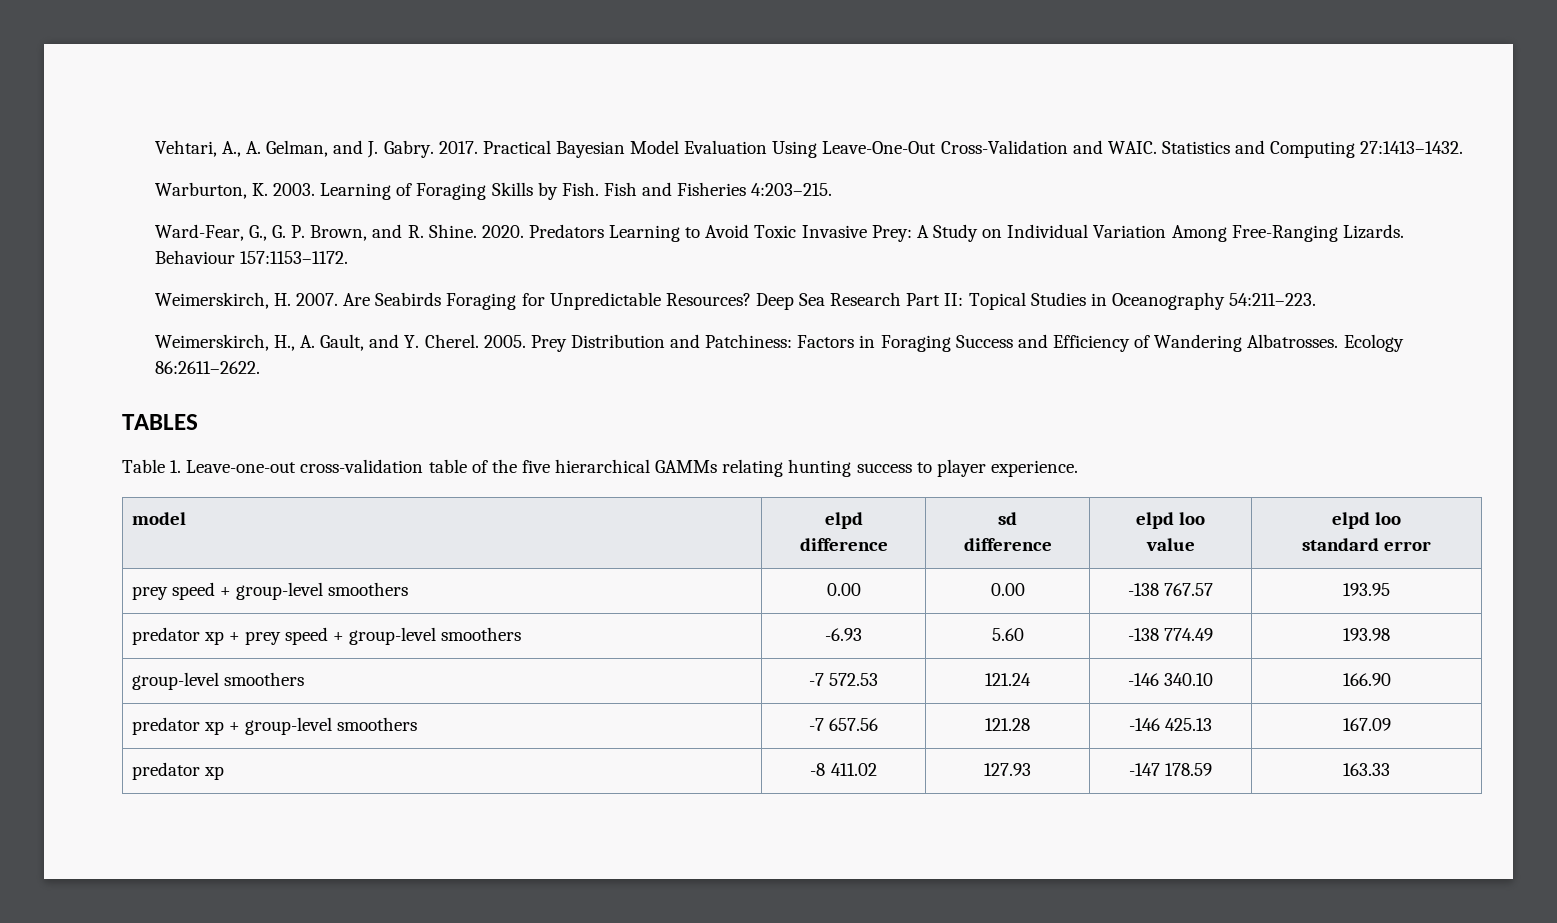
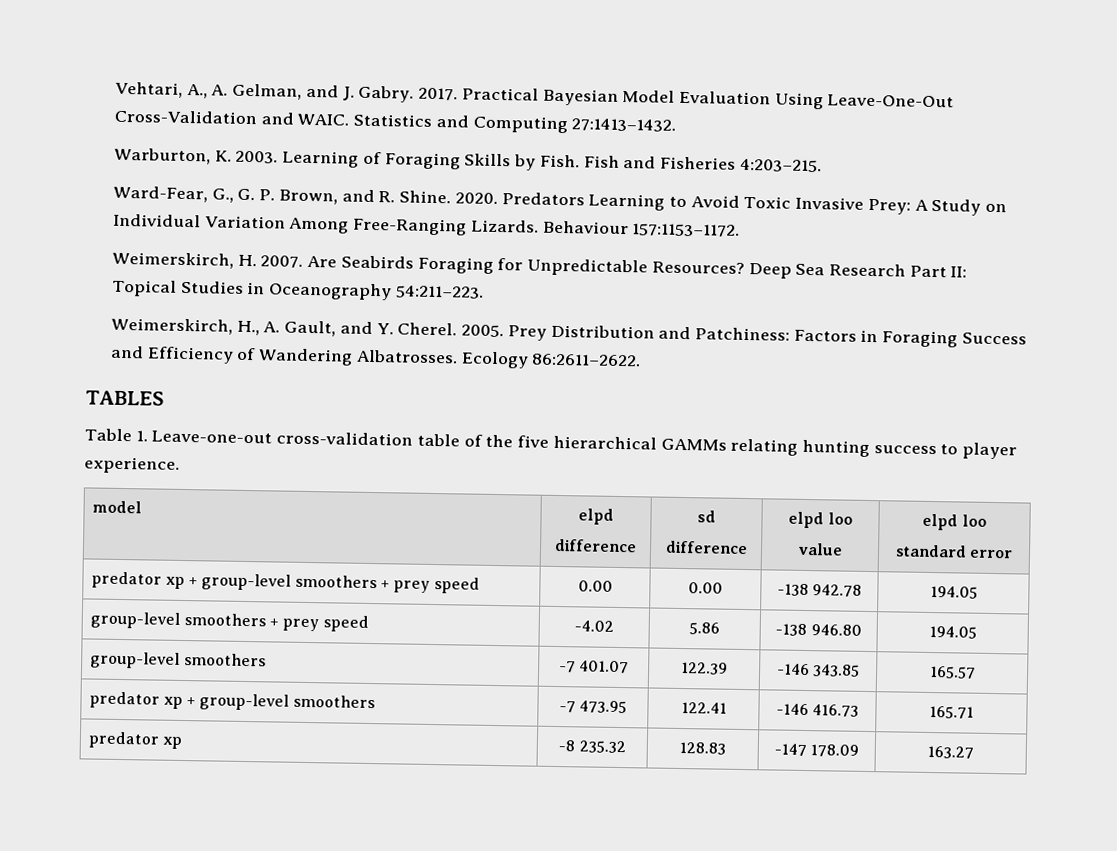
- prey speed + group-level smoothers | 0.00 | 0.00 | -138 767.57 | 193.95
- predator xp + prey speed + group-level smoothers | -6.93 | 5.60 | -138 774.49 | 193.98
- group-level smoothers | -7 572.53 | 121.24 | -146 340.10 | 166.90
+ predator xp + group-level smoothers + prey speed | 0.00 | 0.00 | -138 942.78 | 194.05
+ group-level smoothers + prey speed | -4.02 | 5.86 | -138 946.80 | 194.05
+ group-level smoothers | -7 401.07 | 122.39 | -146 343.85 | 165.57
- predator xp + group-level smoothers | -7 657.56 | 121.28 | -146 425.13 | 167.09
+ predator xp + group-level smoothers | -7 473.95 | 122.41 | -146 416.73 | 165.71
- predator xp | -8 411.02 | 127.93 | -147 178.59 | 163.33
+ predator xp | -8 235.32 | 128.83 | -147 178.09 | 163.27

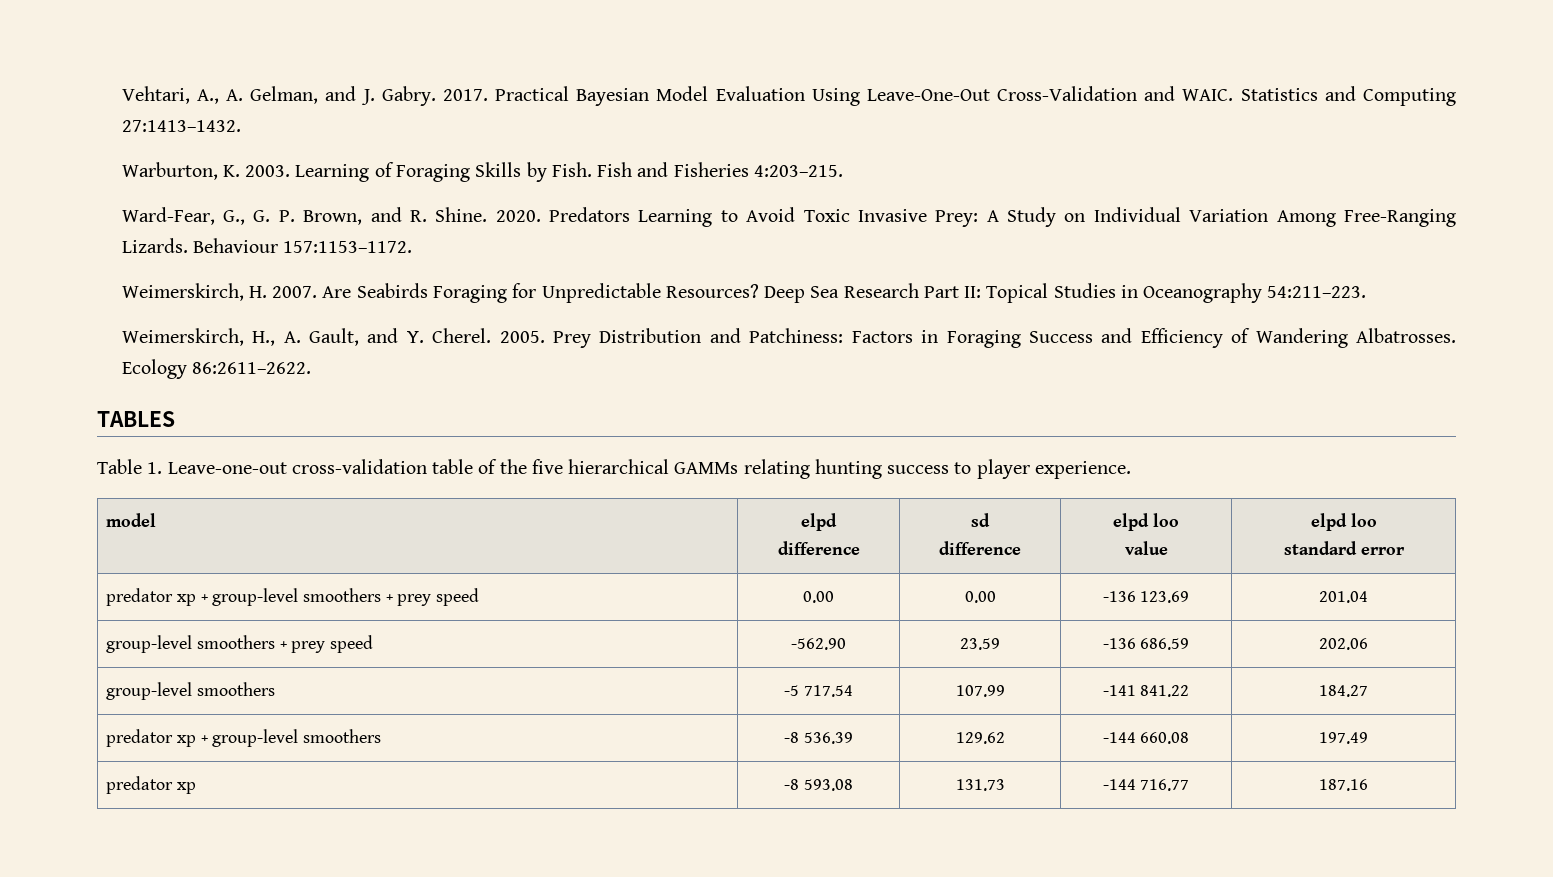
- predator xp + group-level smoothers + prey speed | 0.00 | 0.00 | -138 942.78 | 194.05
- group-level smoothers + prey speed | -4.02 | 5.86 | -138 946.80 | 194.05
- group-level smoothers | -7 401.07 | 122.39 | -146 343.85 | 165.57
+ predator xp + group-level smoothers + prey speed | 0.00 | 0.00 | -136 123.69 | 201.04
+ group-level smoothers + prey speed | -562.90 | 23.59 | -136 686.59 | 202.06
+ group-level smoothers | -5 717.54 | 107.99 | -141 841.22 | 184.27
- predator xp + group-level smoothers | -7 473.95 | 122.41 | -146 416.73 | 165.71
- predator xp | -8 235.32 | 128.83 | -147 178.09 | 163.27
+ predator xp + group-level smoothers | -8 536.39 | 129.62 | -144 660.08 | 197.49
+ predator xp | -8 593.08 | 131.73 | -144 716.77 | 187.16

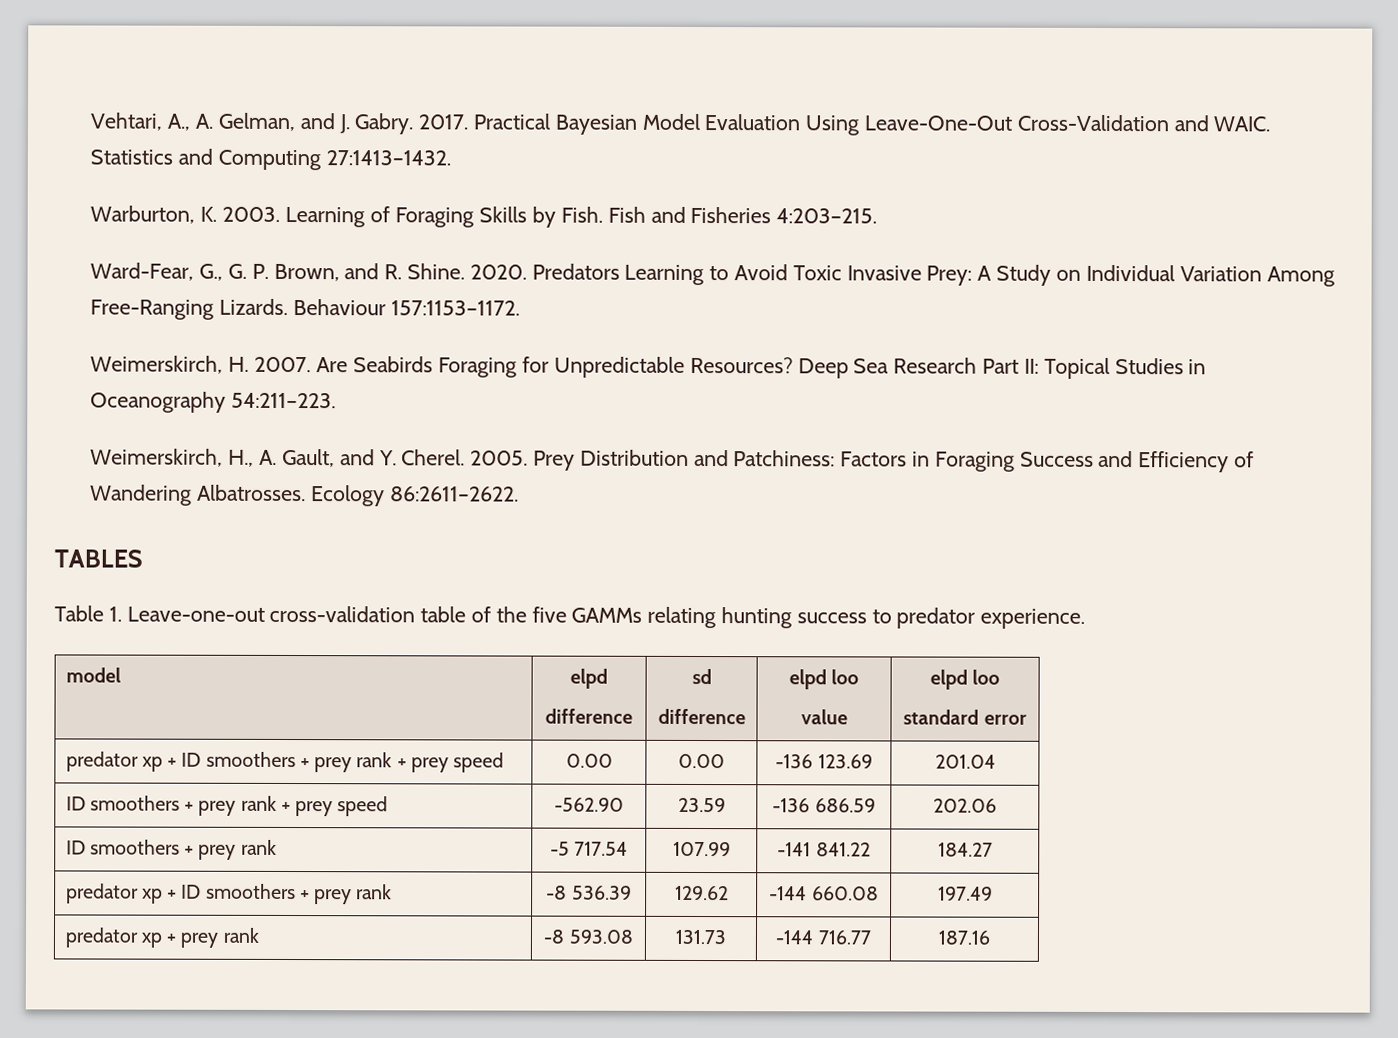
- Table 1. Leave-one-out cross-validation table of the five hierarchical GAMMs relating hunting success to player experience.
+ Table 1. Leave-one-out cross-validation table of the five GAMMs relating hunting success to predator experience.
- predator xp + group-level smoothers + prey speed | 0.00 | 0.00 | -136 123.69 | 201.04
+ predator xp + ID smoothers + prey rank + prey speed | 0.00 | 0.00 | -136 123.69 | 201.04
- group-level smoothers + prey speed | -562.90 | 23.59 | -136 686.59 | 202.06
+ ID smoothers + prey rank + prey speed | -562.90 | 23.59 | -136 686.59 | 202.06
- group-level smoothers | -5 717.54 | 107.99 | -141 841.22 | 184.27
+ ID smoothers + prey rank | -5 717.54 | 107.99 | -141 841.22 | 184.27
- predator xp + group-level smoothers | -8 536.39 | 129.62 | -144 660.08 | 197.49
+ predator xp + ID smoothers + prey rank | -8 536.39 | 129.62 | -144 660.08 | 197.49
- predator xp | -8 593.08 | 131.73 | -144 716.77 | 187.16
+ predator xp + prey rank | -8 593.08 | 131.73 | -144 716.77 | 187.16

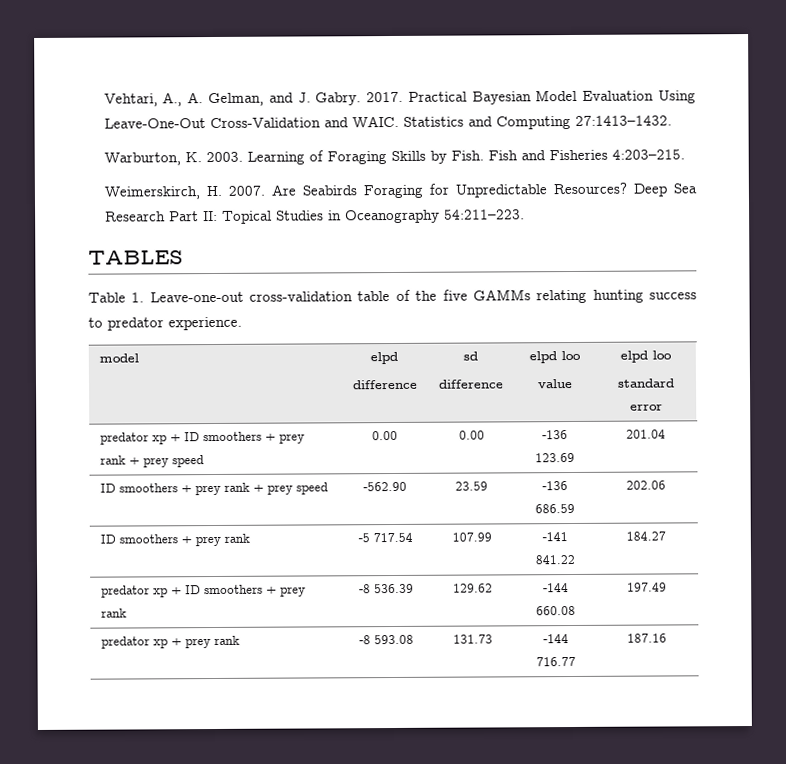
- Ward-Fear, G., G. P. Brown, and R. Shine. 2020. Predators Learning to Avoid Toxic Invasive Prey: A Study on Individual Variation Among Free-Ranging Lizards. Behaviour 157:1153–1172.
- Weimerskirch, H., A. Gault, and Y. Cherel. 2005. Prey Distribution and Patchiness: Factors in Foraging Success and Efficiency of Wandering Albatrosses. Ecology 86:2611–2622.

